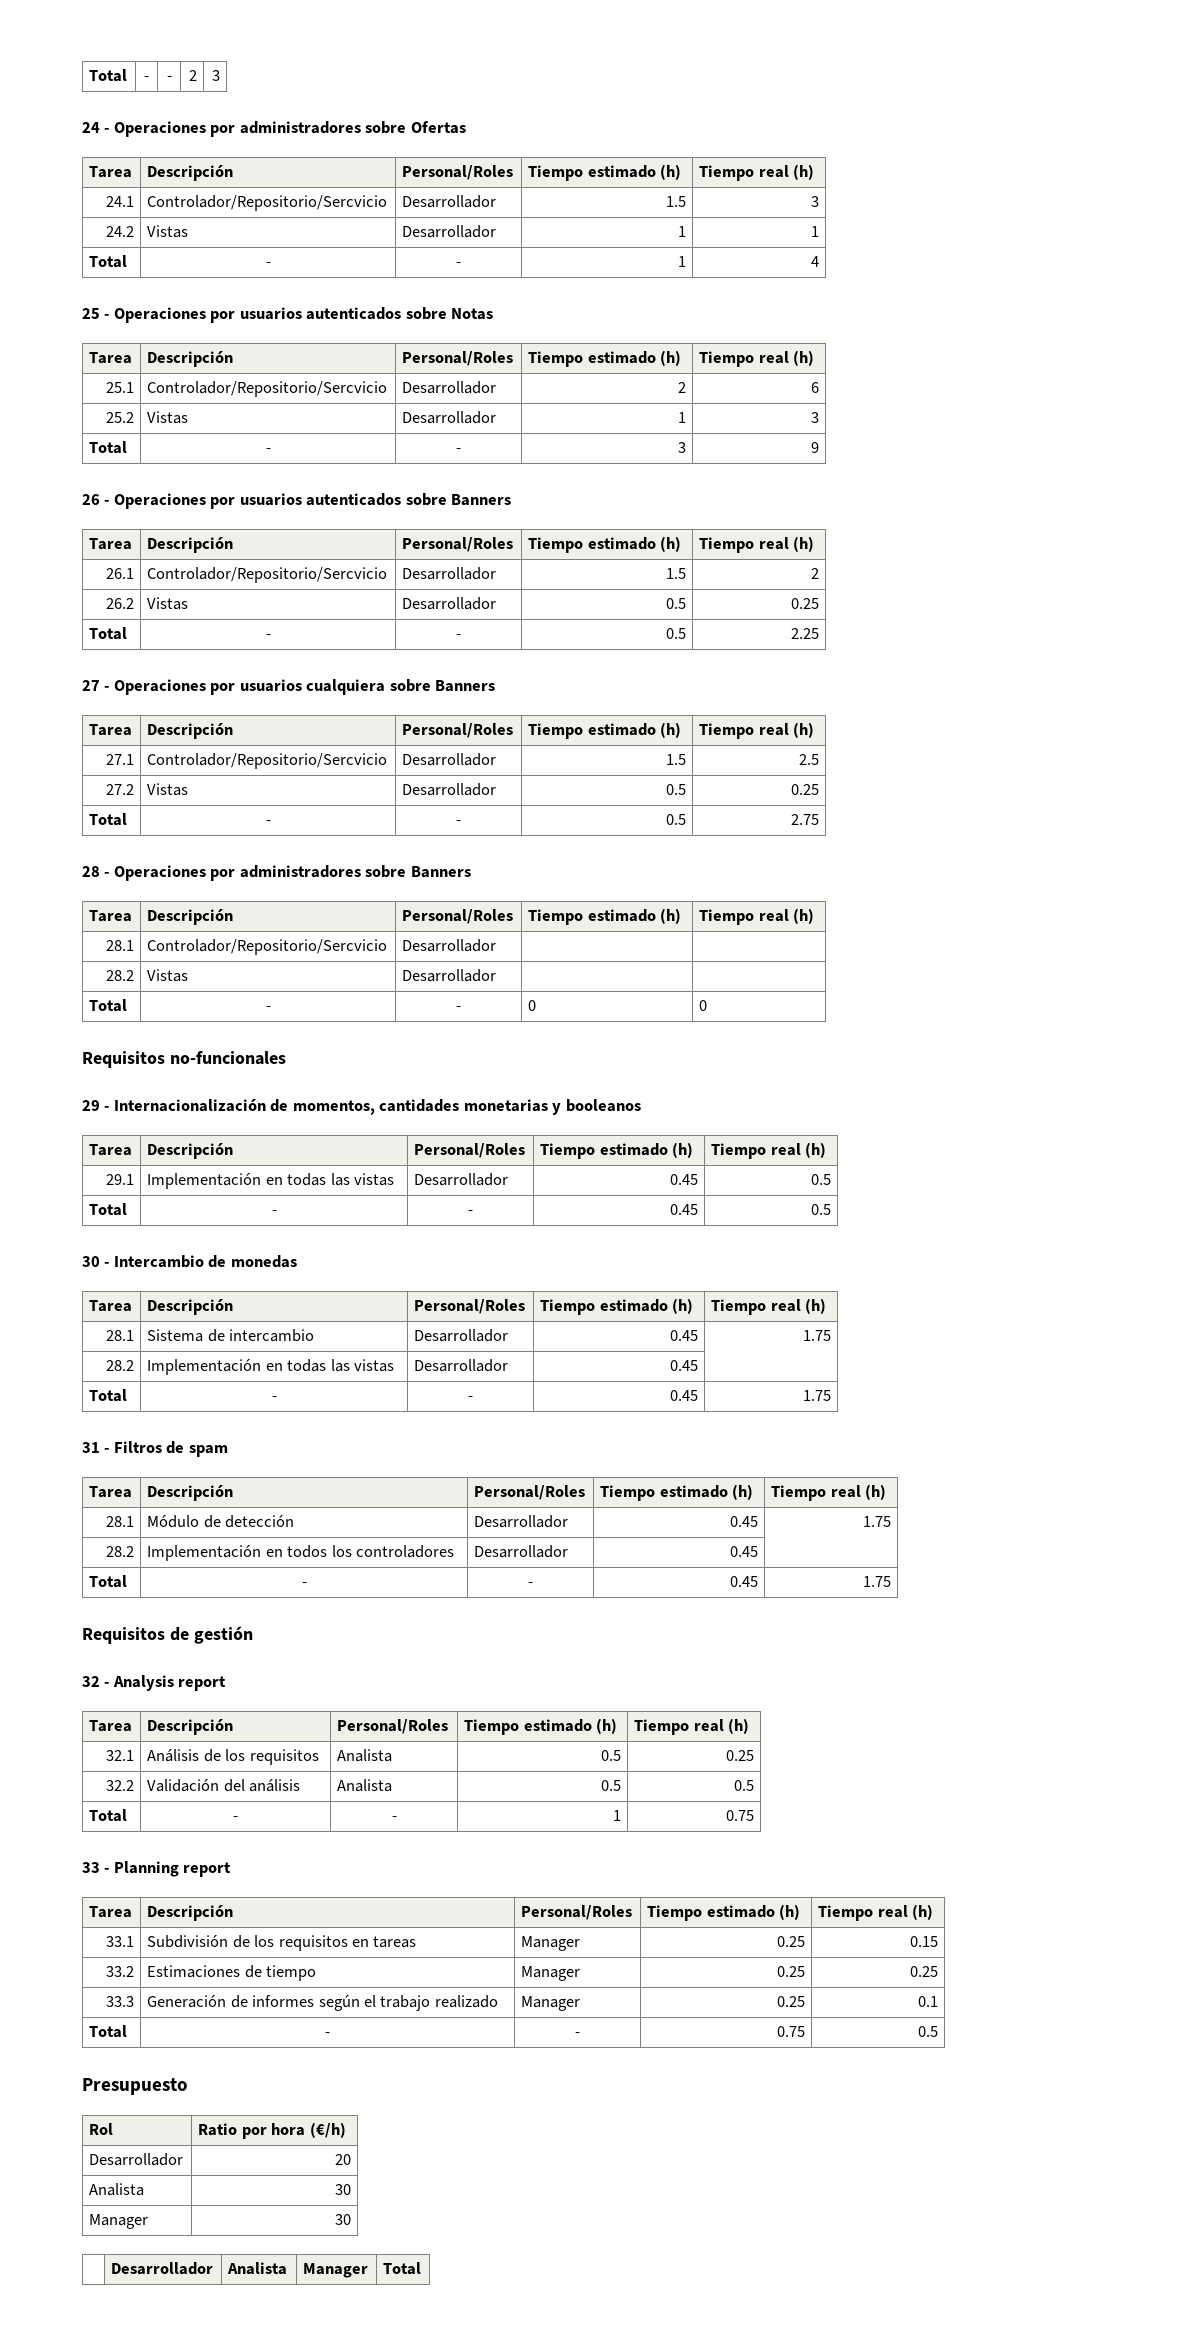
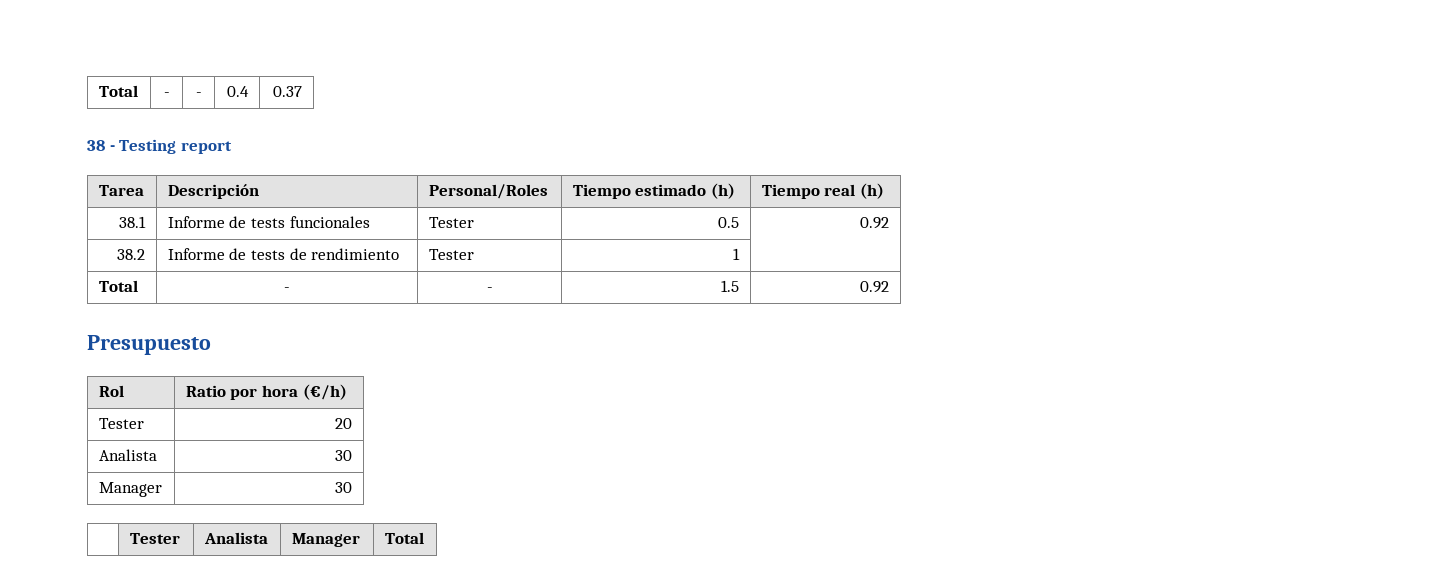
- Total | - | - | 2 | 3
- 24 - Operaciones por administradores sobre Ofertas
- Tarea | Descripción | Personal/Roles | Tiempo estimado (h) | Tiempo real (h)
- 24.1 | Controlador/Repositorio/Sercvicio | Desarrollador | 1.5 | 3
- 24.2 | Vistas | Desarrollador | 1 | 1
- Total | - | - | 1 | 4
- 25 - Operaciones por usuarios autenticados sobre Notas
- Tarea | Descripción | Personal/Roles | Tiempo estimado (h) | Tiempo real (h)
- 25.1 | Controlador/Repositorio/Sercvicio | Desarrollador | 2 | 6
- 25.2 | Vistas | Desarrollador | 1 | 3
- Total | - | - | 3 | 9
- 26 - Operaciones por usuarios autenticados sobre Banners
- Tarea | Descripción | Personal/Roles | Tiempo estimado (h) | Tiempo real (h)
- 26.1 | Controlador/Repositorio/Sercvicio | Desarrollador | 1.5 | 2
- 26.2 | Vistas | Desarrollador | 0.5 | 0.25
- Total | - | - | 0.5 | 2.25
- 27 - Operaciones por usuarios cualquiera sobre Banners
- Tarea | Descripción | Personal/Roles | Tiempo estimado (h) | Tiempo real (h)
- 27.1 | Controlador/Repositorio/Sercvicio | Desarrollador | 1.5 | 2.5
- 27.2 | Vistas | Desarrollador | 0.5 | 0.25
- Total | - | - | 0.5 | 2.75
- 28 - Operaciones por administradores sobre Banners
- Tarea | Descripción | Personal/Roles | Tiempo estimado (h) | Tiempo real (h)
- 28.1 | Controlador/Repositorio/Sercvicio | Desarrollador | |
- 28.2 | Vistas | Desarrollador | |
- Total | - | - | 0 | 0
- Requisitos no-funcionales
- 29 - Internacionalización de momentos, cantidades monetarias y booleanos
- Tarea | Descripción | Personal/Roles | Tiempo estimado (h) | Tiempo real (h)
- 29.1 | Implementación en todas las vistas | Desarrollador | 0.45 | 0.5
- Total | - | - | 0.45 | 0.5
- 30 - Intercambio de monedas
- Tarea | Descripción | Personal/Roles | Tiempo estimado (h) | Tiempo real (h)
- 28.1 | Sistema de intercambio | Desarrollador | 0.45 | 1.75
- 28.2 | Implementación en todas las vistas | Desarrollador | 0.45 |
- Total | - | - | 0.45 | 1.75
- 31 - Filtros de spam
- Tarea | Descripción | Personal/Roles | Tiempo estimado (h) | Tiempo real (h)
- 28.1 | Módulo de detección | Desarrollador | 0.45 | 1.75
- 28.2 | Implementación en todos los controladores | Desarrollador | 0.45 |
- Total | - | - | 0.45 | 1.75
- Requisitos de gestión
- 32 - Analysis report
+ Total | - | - | 0.4 | 0.37
+ 38 - Testing report
- 32.1 | Análisis de los requisitos | Analista | 0.5 | 0.25
- 32.2 | Validación del análisis | Analista | 0.5 | 0.5
- Total | - | - | 1 | 0.75
- 33 - Planning report
- Tarea | Descripción | Personal/Roles | Tiempo estimado (h) | Tiempo real (h)
- 33.1 | Subdivisión de los requisitos en tareas | Manager | 0.25 | 0.15
- 33.2 | Estimaciones de tiempo | Manager | 0.25 | 0.25
- 33.3 | Generación de informes según el trabajo realizado | Manager | 0.25 | 0.1
- Total | - | - | 0.75 | 0.5
+ 38.1 | Informe de tests funcionales | Tester | 0.5 | 0.92
+ 38.2 | Informe de tests de rendimiento | Tester | 1 |
+ Total | - | - | 1.5 | 0.92
- Desarrollador | 20
+ Tester | 20
- | Desarrollador | Analista | Manager | Total
+ | Tester | Analista | Manager | Total

